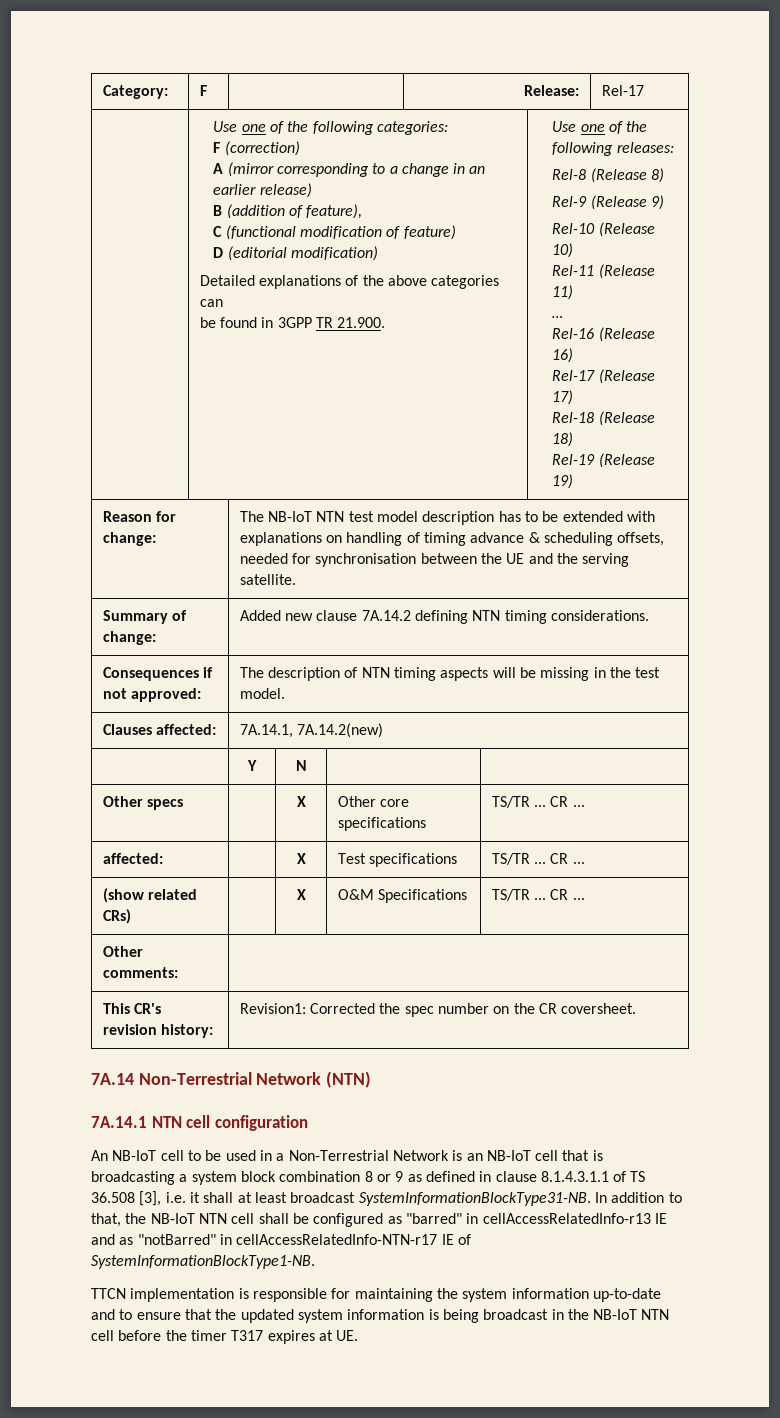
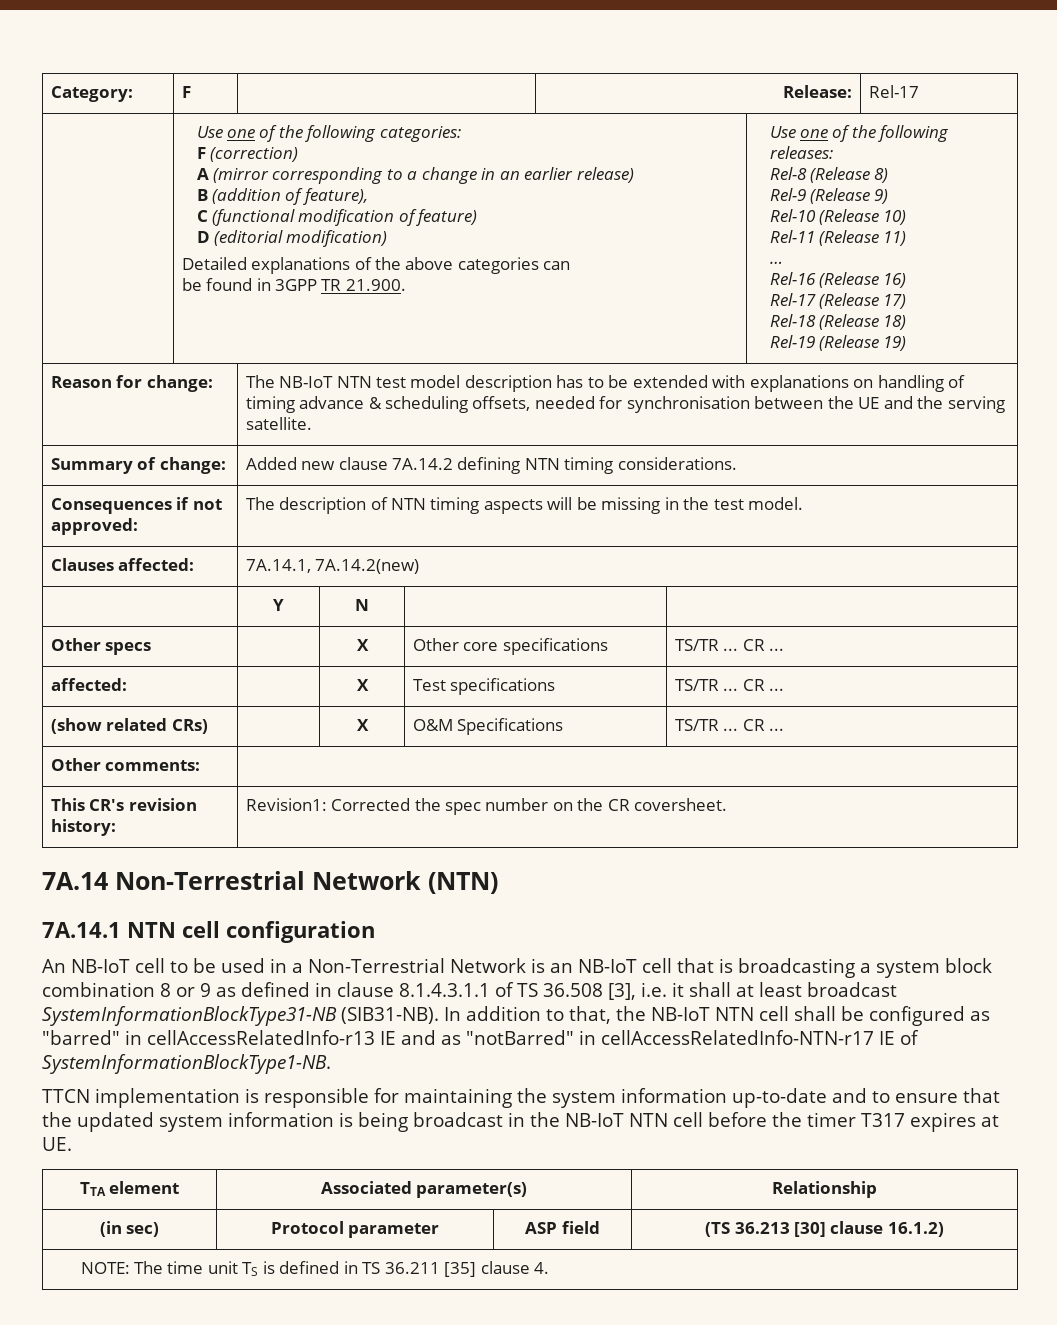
- An NB-IoT cell to be used in a Non-Terrestrial Network is an NB-IoT cell that is broadcasting a system block combination 8 or 9 as defined in clause 8.1.4.3.1.1 of TS 36.508 [3], i.e. it shall at least broadcast SystemInformationBlockType31-NB.
+ An NB-IoT cell to be used in a Non-Terrestrial Network is an NB-IoT cell that is broadcasting a system block combination 8 or 9 as defined in clause 8.1.4.3.1.1 of TS 36.508 [3], i.e. it shall at least broadcast SystemInformationBlockType31-NB (SIB31-NB).
+ TTA element | Associated parameter(s) | Relationship
+ (in sec) | Protocol parameter | ASP field | (TS 36.213 [30] clause 16.1.2)
+ NOTE: The time unit TS is defined in TS 36.211 [35] clause 4.

